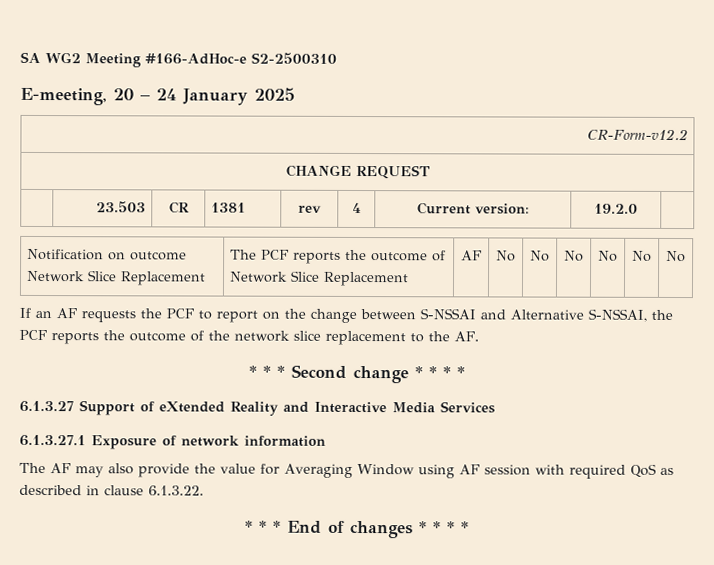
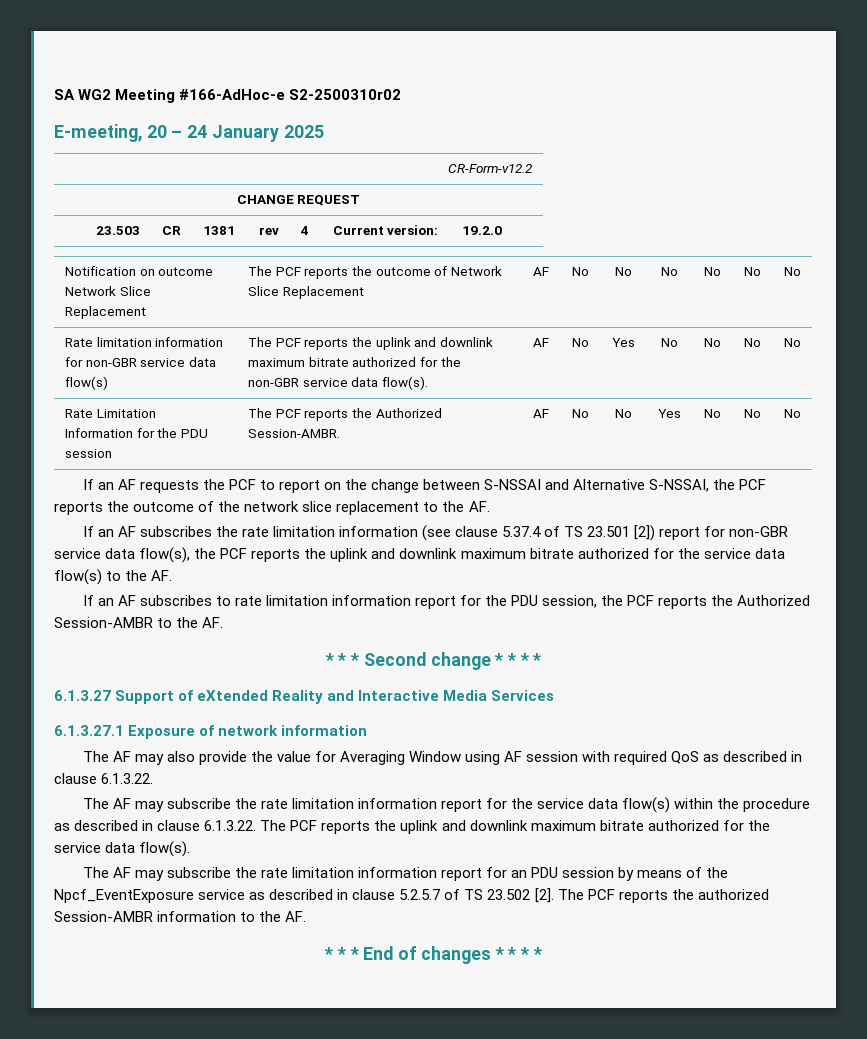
- SA WG2 Meeting #166-AdHoc-e S2-2500310
+ SA WG2 Meeting #166-AdHoc-e S2-2500310r02
+ Rate limitation information for non-GBR service data flow(s) | The PCF reports the uplink and downlink maximum bitrate authorized for the non-GBR service data flow(s). | AF | No | Yes | No | No | No | No
+ Rate Limitation Information for the PDU session | The PCF reports the Authorized Session-AMBR. | AF | No | No | Yes | No | No | No
+ If an AF subscribes the rate limitation information (see clause 5.37.4 of TS 23.501 [2]) report for non-GBR service data flow(s), the PCF reports the uplink and downlink maximum bitrate authorized for the service data flow(s) to the AF.
+ If an AF subscribes to rate limitation information report for the PDU session, the PCF reports the Authorized Session-AMBR to the AF.
+ The AF may subscribe the rate limitation information report for the service data flow(s) within the procedure as described in clause 6.1.3.22. The PCF reports the uplink and downlink maximum bitrate authorized for the service data flow(s).
+ The AF may subscribe the rate limitation information report for an PDU session by means of the Npcf_EventExposure service as described in clause 5.2.5.7 of TS 23.502 [2]. The PCF reports the authorized Session-AMBR information to the AF.

